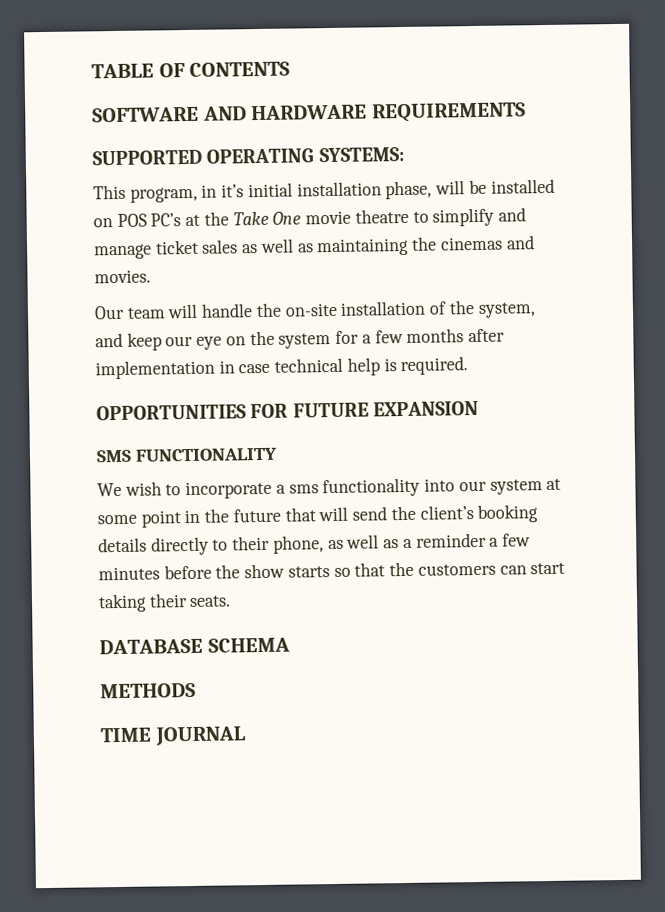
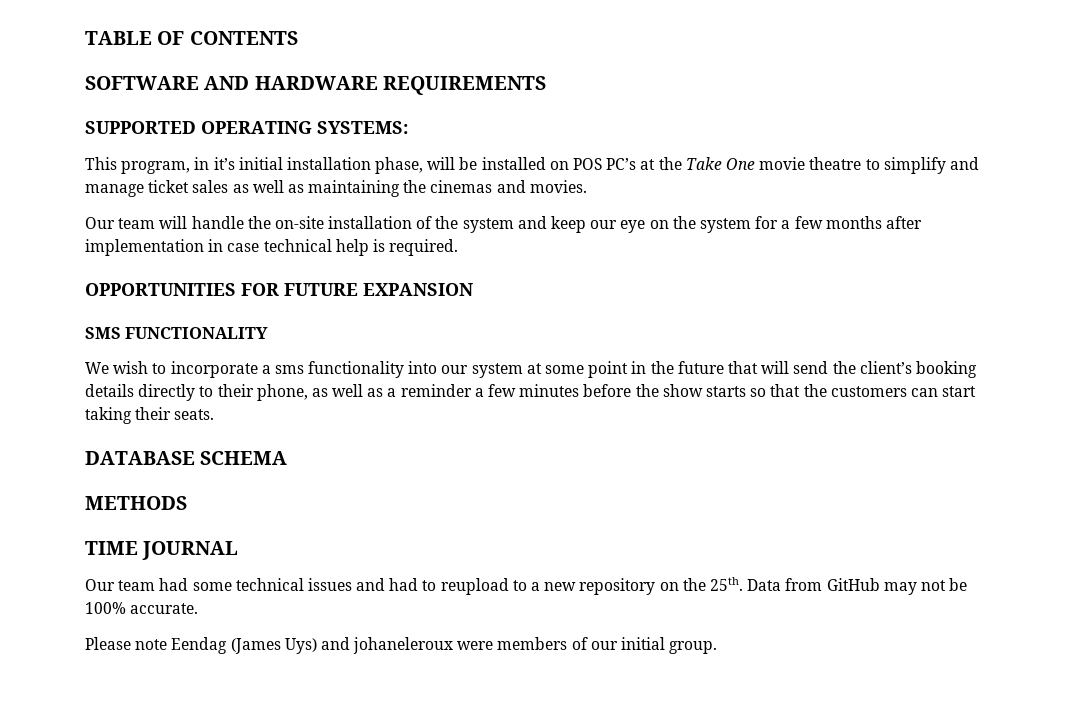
- Our team will handle the on-site installation of the system, and keep our eye on the system for a few months after implementation in case technical help is required.
+ Our team will handle the on-site installation of the system and keep our eye on the system for a few months after implementation in case technical help is required.
+ Our team had some technical issues and had to reupload to a new repository on the 25th. Data from GitHub may not be 100% accurate.
+ Please note Eendag (James Uys) and johaneleroux were members of our initial group.

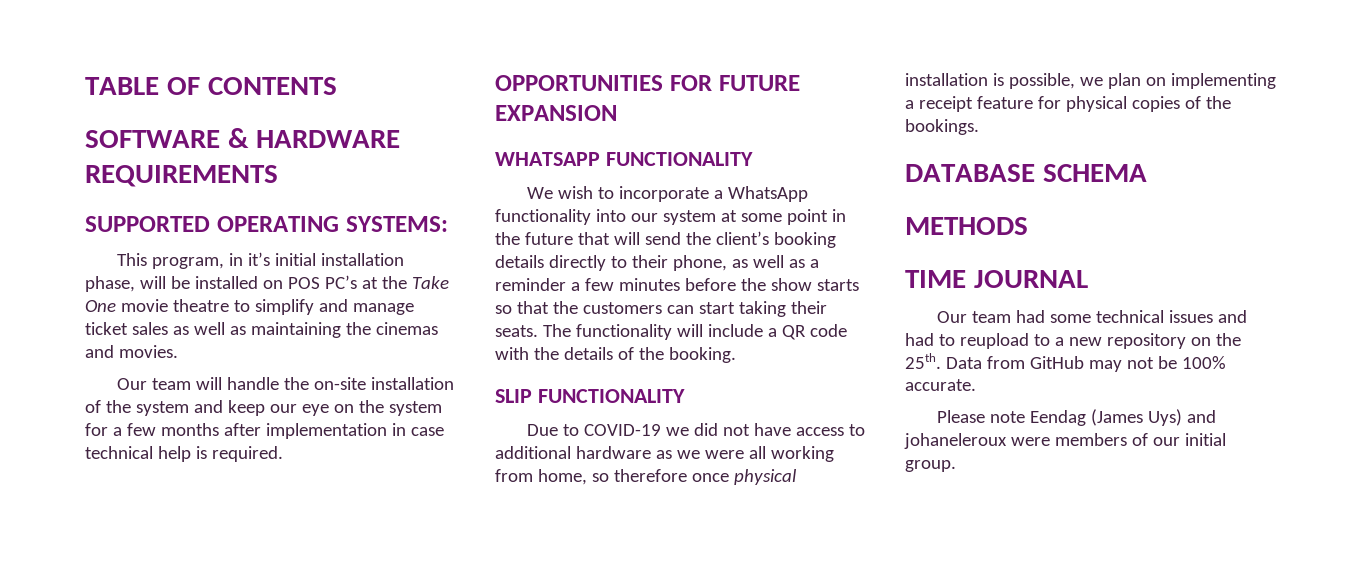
- SOFTWARE AND HARDWARE REQUIREMENTS
+ SOFTWARE & HARDWARE REQUIREMENTS
- SMS FUNCTIONALITY
+ WHATSAPP FUNCTIONALITY
- We wish to incorporate a sms functionality into our system at some point in the future that will send the client’s booking details directly to their phone, as well as a reminder a few minutes before the show starts so that the customers can start taking their seats.
+ We wish to incorporate a WhatsApp functionality into our system at some point in the future that will send the client’s booking details directly to their phone, as well as a reminder a few minutes before the show starts so that the customers can start taking their seats. The functionality will include a QR code with the details of the booking.
+ SLIP FUNCTIONALITY
+ Due to COVID-19 we did not have access to additional hardware as we were all working from home, so therefore once physical installation is possible, we plan on implementing a receipt feature for physical copies of the bookings.

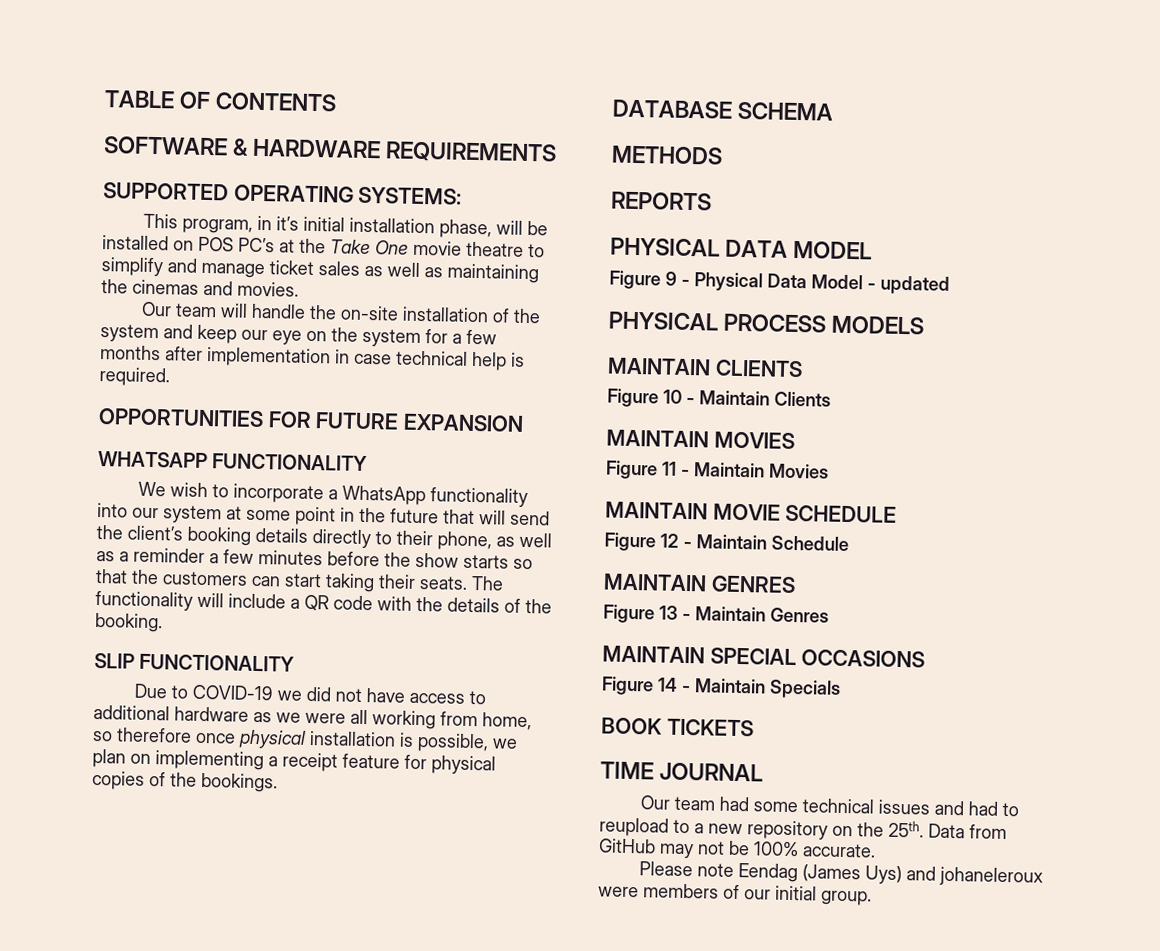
+ REPORTS
+ PHYSICAL DATA MODEL
+ Figure 9 - Physical Data Model - updated
+ PHYSICAL PROCESS MODELS
+ MAINTAIN CLIENTS
+ Figure 10 - Maintain Clients
+ MAINTAIN MOVIES
+ Figure 11 - Maintain Movies
+ MAINTAIN MOVIE SCHEDULE
+ Figure 12 - Maintain Schedule
+ MAINTAIN GENRES
+ Figure 13 - Maintain Genres
+ MAINTAIN SPECIAL OCCASIONS
+ Figure 14 - Maintain Specials
+ BOOK TICKETS

